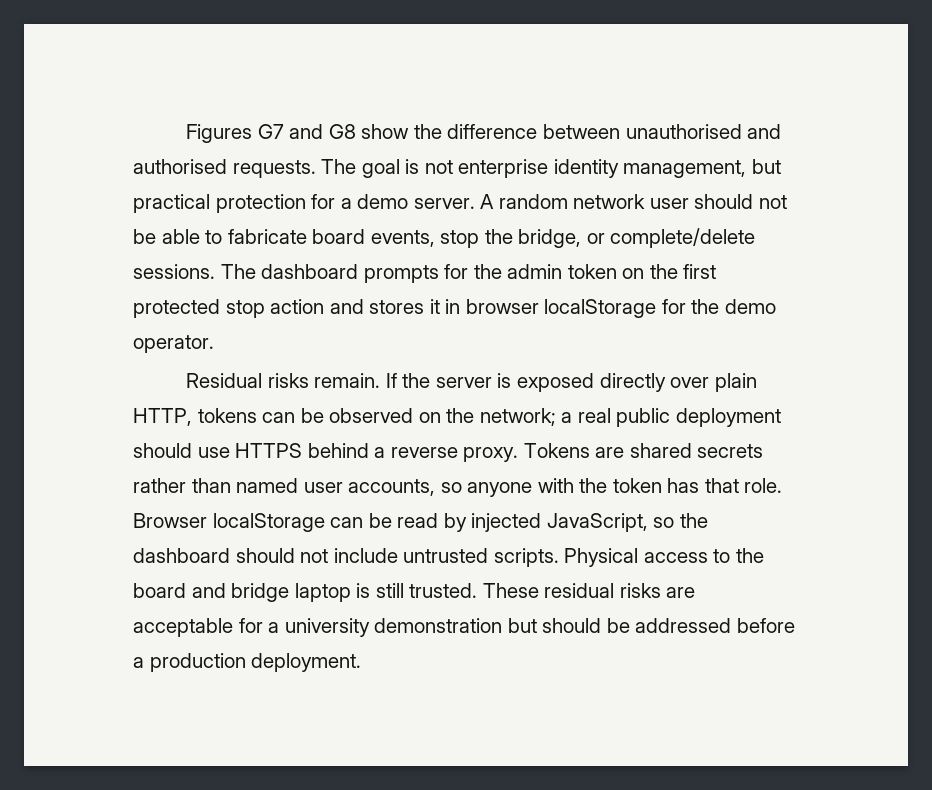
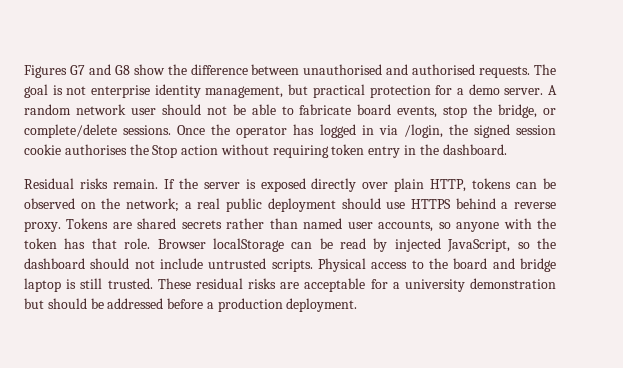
- The dashboard prompts for the admin token on the first protected stop action and stores it in browser localStorage for the demo operator.
+ Once the operator has logged in via /login, the signed session cookie authorises the Stop action without requiring token entry in the dashboard.

